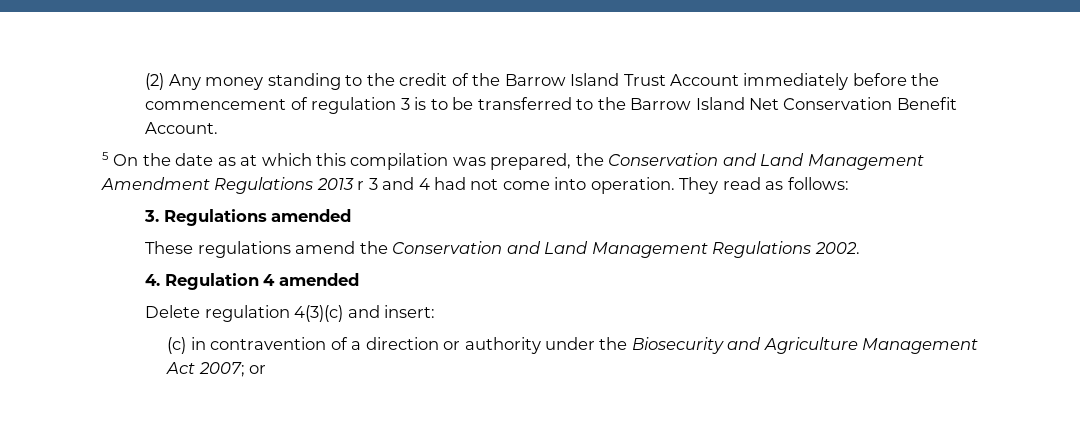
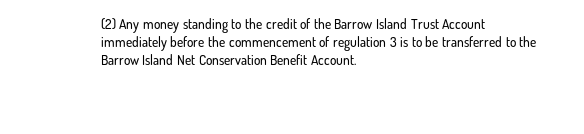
- 5 On the date as at which this compilation was prepared, the Conservation and Land Management Amendment Regulations 2013 r 3 and 4 had not come into operation. They read as follows:
- 3. Regulations amended
- These regulations amend the Conservation and Land Management Regulations 2002.
- 4. Regulation 4 amended
- Delete regulation 4(3)(c) and insert:
- (c) in contravention of a direction or authority under the Biosecurity and Agriculture Management Act 2007; or

